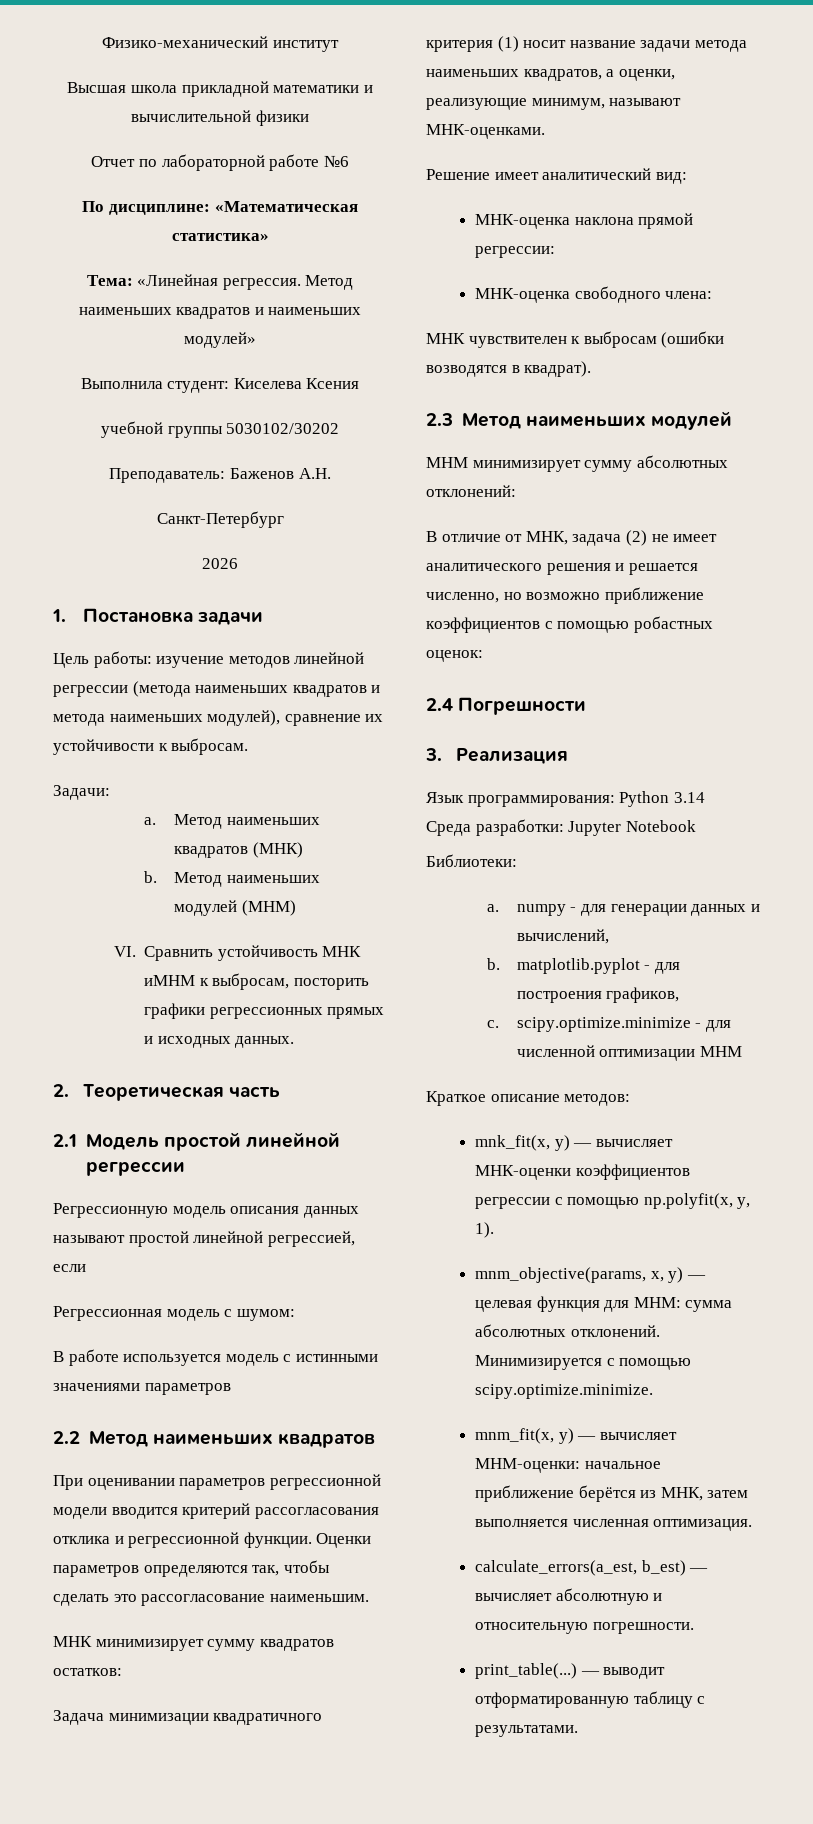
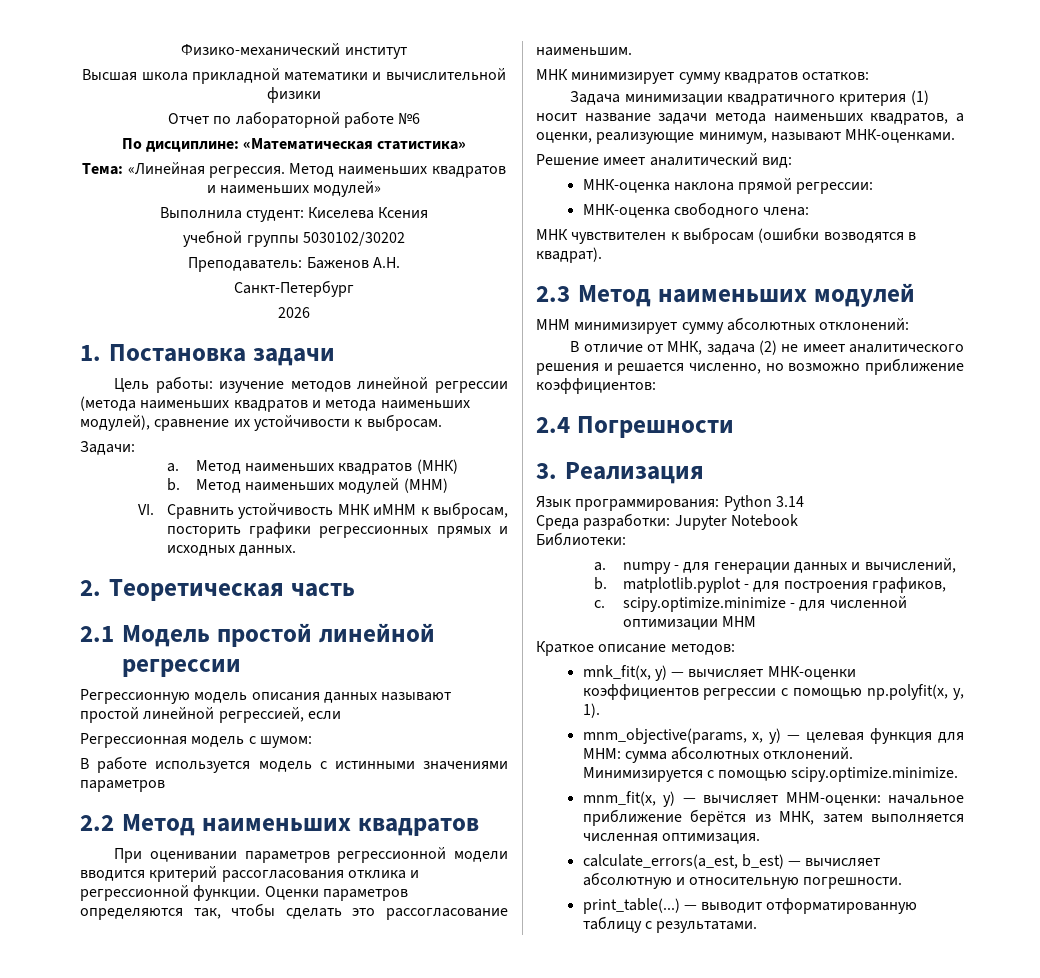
- В отличие от МНК, задача (2) не имеет аналитического решения и решается численно, но возможно приближение коэффициентов с помощью робастных оценок:
+ В отличие от МНК, задача (2) не имеет аналитического решения и решается численно, но возможно приближение коэффициентов:

